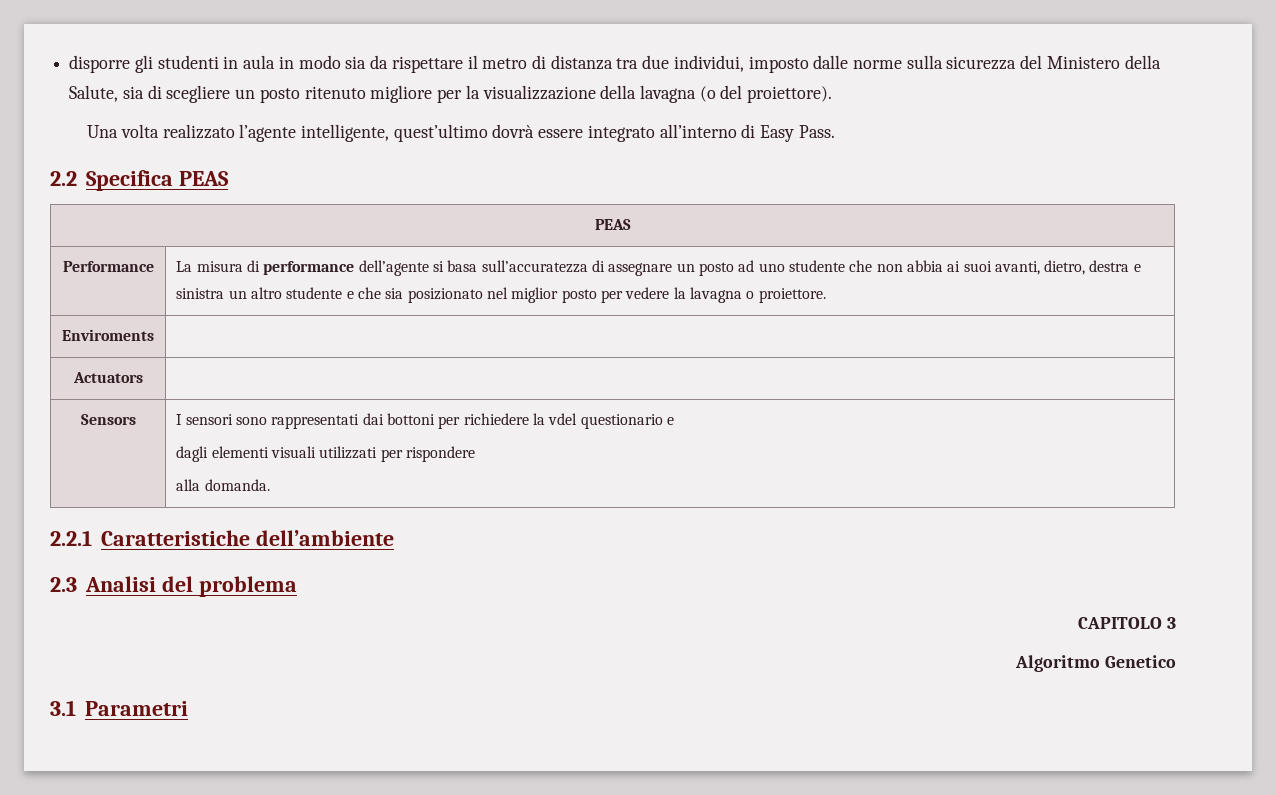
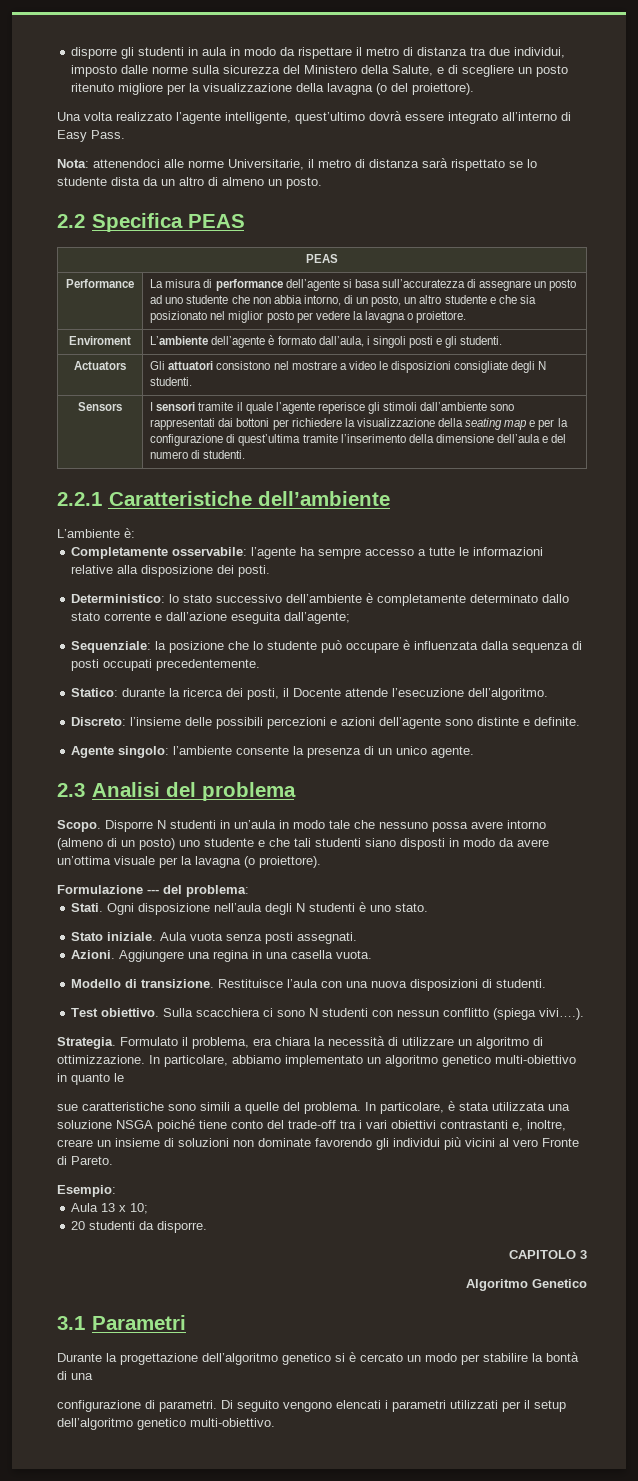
- disporre gli studenti in aula in modo sia da rispettare il metro di distanza tra due individui, imposto dalle norme sulla sicurezza del Ministero della Salute, sia di scegliere un posto ritenuto migliore per la visualizzazione della lavagna (o del proiettore).
+ disporre gli studenti in aula in modo da rispettare il metro di distanza tra due individui, imposto dalle norme sulla sicurezza del Ministero della Salute, e di scegliere un posto ritenuto migliore per la visualizzazione della lavagna (o del proiettore).
+ Nota: attenendoci alle norme Universitarie, il metro di distanza sarà rispettato se lo studente dista da un altro di almeno un posto.
- La misura di performance dell’agente si basa sull’accuratezza di assegnare un posto ad uno studente che non abbia ai suoi avanti, dietro, destra e sinistra un altro studente e che sia posizionato nel miglior posto per vedere la lavagna o proiettore.
+ La misura di performance dell’agente si basa sull’accuratezza di assegnare un posto ad uno studente che non abbia intorno, di un posto, un altro studente e che sia posizionato nel miglior posto per vedere la lavagna o proiettore.
- Enviroments |
- Actuators |
- Sensors | I sensori sono rappresentati dai bottoni per richiedere la vdel questionario e
- dagli elementi visuali utilizzati per rispondere
- alla domanda.
+ Enviroment | L’ambiente dell’agente è formato dall’aula, i singoli posti e gli studenti.
+ Actuators | Gli attuatori consistono nel mostrare a video le disposizioni consigliate degli N studenti.
+ Sensors | I sensori tramite il quale l’agente reperisce gli stimoli dall’ambiente sono rappresentati dai bottoni per richiedere la visualizzazione della seating map e per la configurazione di quest’ultima tramite l’inserimento della dimensione dell’aula e del numero di studenti.
  2.2.1 Caratteristiche dell’ambiente
+ L’ambiente è:
+ Completamente osservabile: l’agente ha sempre accesso a tutte le informazioni relative alla disposizione dei posti.
+ Deterministico: lo stato successivo dell’ambiente è completamente determinato dallo stato corrente e dall’azione eseguita dall’agente;
+ Sequenziale: la posizione che lo studente può occupare è influenzata dalla sequenza di posti occupati precedentemente.
+ Statico: durante la ricerca dei posti, il Docente attende l’esecuzione dell’algoritmo.
+ Discreto: l’insieme delle possibili percezioni e azioni dell’agente sono distinte e definite.
+ Agente singolo: l’ambiente consente la presenza di un unico agente.
  2.3 Analisi del problema
+ Scopo. Disporre N studenti in un’aula in modo tale che nessuno possa avere intorno (almeno di un posto) uno studente e che tali studenti siano disposti in modo da avere un’ottima visuale per la lavagna (o proiettore).
+ Formulazione --- del problema:
+ Stati. Ogni disposizione nell’aula degli N studenti è uno stato.
+ Stato iniziale. Aula vuota senza posti assegnati.
+ Azioni. Aggiungere una regina in una casella vuota.
+ Modello di transizione. Restituisce l’aula con una nuova disposizioni di studenti.
+ Test obiettivo. Sulla scacchiera ci sono N studenti con nessun conflitto (spiega vivi….).
+ Strategia. Formulato il problema, era chiara la necessità di utilizzare un algoritmo di ottimizzazione. In particolare, abbiamo implementato un algoritmo genetico multi-obiettivo in quanto le
+ sue caratteristiche sono simili a quelle del problema. In particolare, è stata utilizzata una soluzione NSGA poiché tiene conto del trade-off tra i vari obiettivi contrastanti e, inoltre, creare un insieme di soluzioni non dominate favorendo gli individui più vicini al vero Fronte di Pareto.
+ Esempio:
+ Aula 13 x 10;
+ 20 studenti da disporre.
+ Durante la progettazione dell’algoritmo genetico si è cercato un modo per stabilire la bontà di una
+ configurazione di parametri. Di seguito vengono elencati i parametri utilizzati per il setup dell’algoritmo genetico multi-obiettivo.

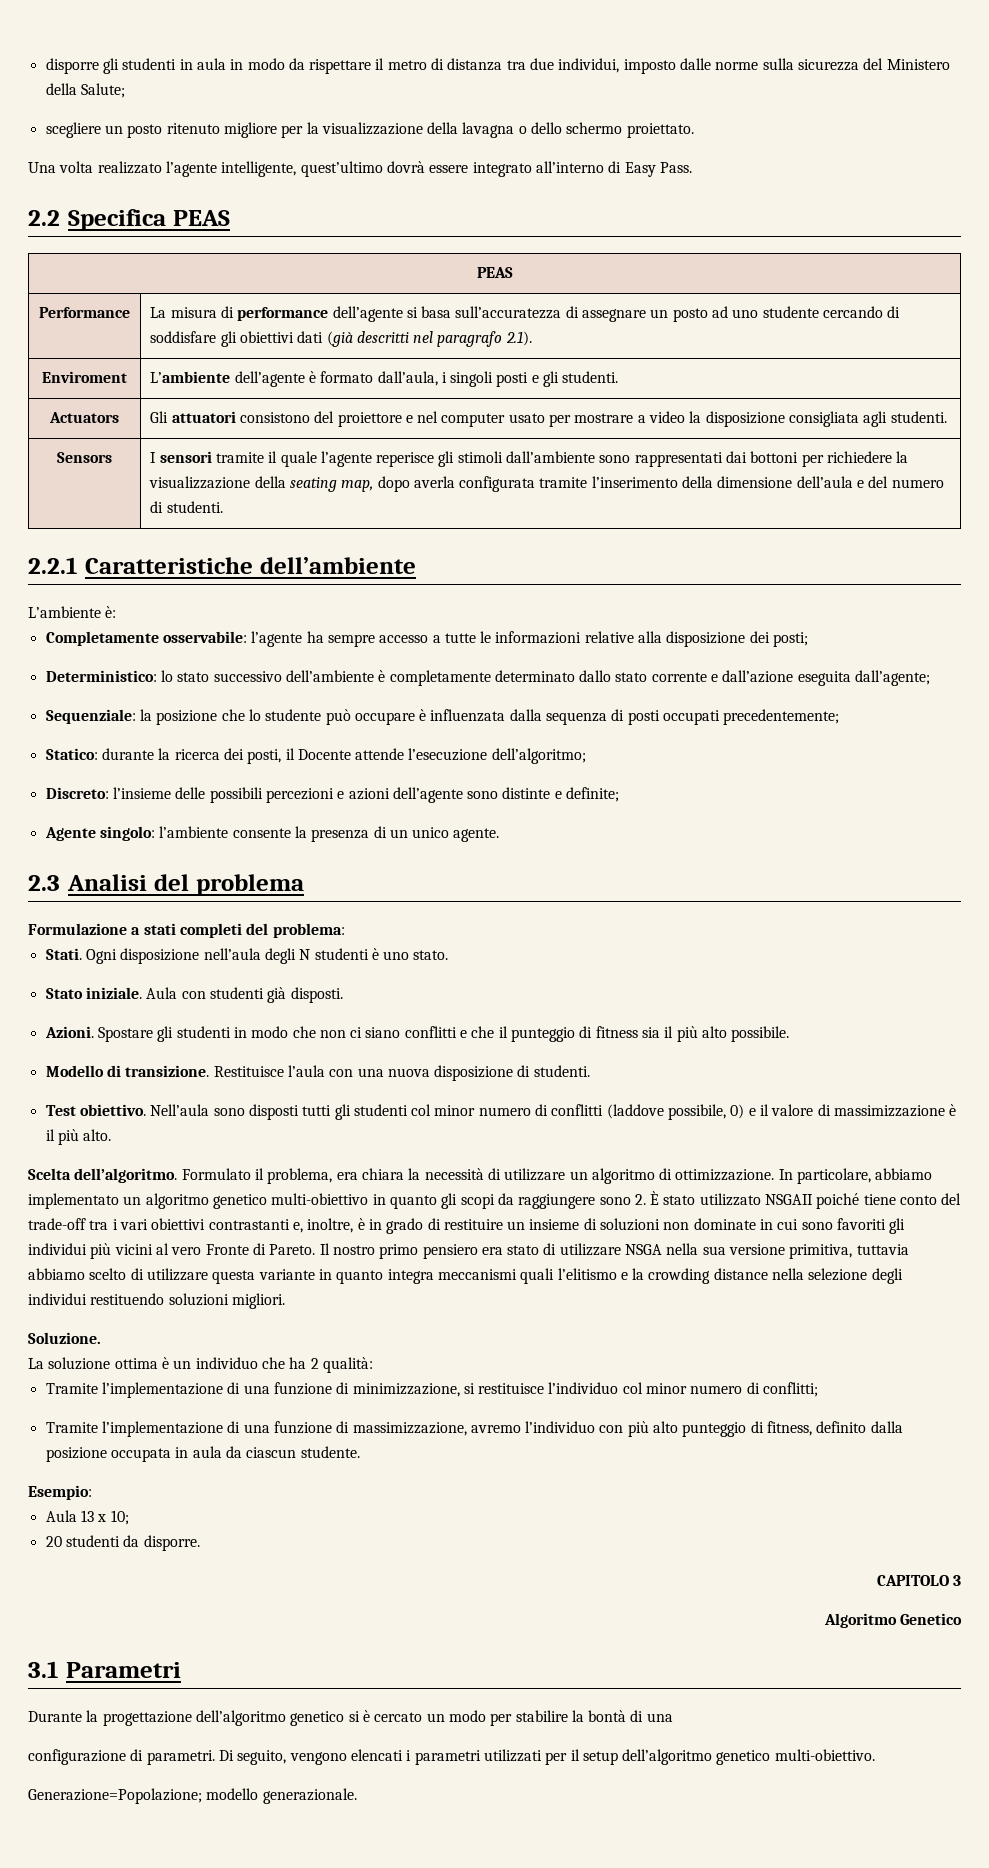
- disporre gli studenti in aula in modo da rispettare il metro di distanza tra due individui, imposto dalle norme sulla sicurezza del Ministero della Salute, e di scegliere un posto ritenuto migliore per la visualizzazione della lavagna (o del proiettore).
+ disporre gli studenti in aula in modo da rispettare il metro di distanza tra due individui, imposto dalle norme sulla sicurezza del Ministero della Salute;
+ scegliere un posto ritenuto migliore per la visualizzazione della lavagna o dello schermo proiettato.
- Nota: attenendoci alle norme Universitarie, il metro di distanza sarà rispettato se lo studente dista da un altro di almeno un posto.
- Performance | La misura di performance dell’agente si basa sull’accuratezza di assegnare un posto ad uno studente che non abbia intorno, di un posto, un altro studente e che sia posizionato nel miglior posto per vedere la lavagna o proiettore.
+ Performance | La misura di performance dell’agente si basa sull’accuratezza di assegnare un posto ad uno studente cercando di soddisfare gli obiettivi dati (già descritti nel paragrafo 2.1).
- Actuators | Gli attuatori consistono nel mostrare a video le disposizioni consigliate degli N studenti.
+ Actuators | Gli attuatori consistono del proiettore e nel computer usato per mostrare a video la disposizione consigliata agli studenti.
- Sensors | I sensori tramite il quale l’agente reperisce gli stimoli dall’ambiente sono rappresentati dai bottoni per richiedere la visualizzazione della seating map e per la configurazione di quest’ultima tramite l’inserimento della dimensione dell’aula e del numero di studenti.
+ Sensors | I sensori tramite il quale l’agente reperisce gli stimoli dall’ambiente sono rappresentati dai bottoni per richiedere la visualizzazione della seating map, dopo averla configurata tramite l’inserimento della dimensione dell’aula e del numero di studenti.
- Completamente osservabile: l’agente ha sempre accesso a tutte le informazioni relative alla disposizione dei posti.
+ Completamente osservabile: l’agente ha sempre accesso a tutte le informazioni relative alla disposizione dei posti;
- Sequenziale: la posizione che lo studente può occupare è influenzata dalla sequenza di posti occupati precedentemente.
+ Sequenziale: la posizione che lo studente può occupare è influenzata dalla sequenza di posti occupati precedentemente;
- Statico: durante la ricerca dei posti, il Docente attende l’esecuzione dell’algoritmo.
+ Statico: durante la ricerca dei posti, il Docente attende l’esecuzione dell’algoritmo;
- Discreto: l’insieme delle possibili percezioni e azioni dell’agente sono distinte e definite.
+ Discreto: l’insieme delle possibili percezioni e azioni dell’agente sono distinte e definite;
- Scopo. Disporre N studenti in un’aula in modo tale che nessuno possa avere intorno (almeno di un posto) uno studente e che tali studenti siano disposti in modo da avere un’ottima visuale per la lavagna (o proiettore).
- Formulazione --- del problema:
+ Formulazione a stati completi del problema:
- Aula vuota senza posti assegnati.
- Azioni. Aggiungere una regina in una casella vuota.
+ Aula con studenti già disposti.
+ Azioni. Spostare gli studenti in modo che non ci siano conflitti e che il punteggio di fitness sia il più alto possibile.
- Restituisce l’aula con una nuova disposizioni di studenti.
+ Restituisce l’aula con una nuova disposizione di studenti.
- Sulla scacchiera ci sono N studenti con nessun conflitto (spiega vivi….).
- Strategia.
+ Nell’aula sono disposti tutti gli studenti col minor numero di conflitti (laddove possibile, 0) e il valore di massimizzazione è il più alto.
+ Scelta dell’algoritmo.
- In particolare, abbiamo implementato un algoritmo genetico multi-obiettivo in quanto le
- sue caratteristiche sono simili a quelle del problema. In particolare, è stata utilizzata una soluzione NSGA poiché tiene conto del trade-off tra i vari obiettivi contrastanti e, inoltre, creare un insieme di soluzioni non dominate favorendo gli individui più vicini al vero Fronte di Pareto.
+ In particolare, abbiamo implementato un algoritmo genetico multi-obiettivo in quanto gli scopi da raggiungere sono 2. È stato utilizzato NSGAII poiché tiene conto del trade-off tra i vari obiettivi contrastanti e, inoltre, è in grado di restituire un insieme di soluzioni non dominate in cui sono favoriti gli individui più vicini al vero Fronte di Pareto. Il nostro primo pensiero era stato di utilizzare NSGA nella sua versione primitiva, tuttavia abbiamo scelto di utilizzare questa variante in quanto integra meccanismi quali l’elitismo e la crowding distance nella selezione degli individui restituendo soluzioni migliori.
+ Soluzione.
+ La soluzione ottima è un individuo che ha 2 qualità:
+ Tramite l’implementazione di una funzione di minimizzazione, si restituisce l’individuo col minor numero di conflitti;
+ Tramite l’implementazione di una funzione di massimizzazione, avremo l’individuo con più alto punteggio di fitness, definito dalla posizione occupata in aula da ciascun studente.
- Di seguito vengono elencati i parametri utilizzati per il setup dell’algoritmo genetico multi-obiettivo.
+ Di seguito, vengono elencati i parametri utilizzati per il setup dell’algoritmo genetico multi-obiettivo.
+ Generazione=Popolazione; modello generazionale.

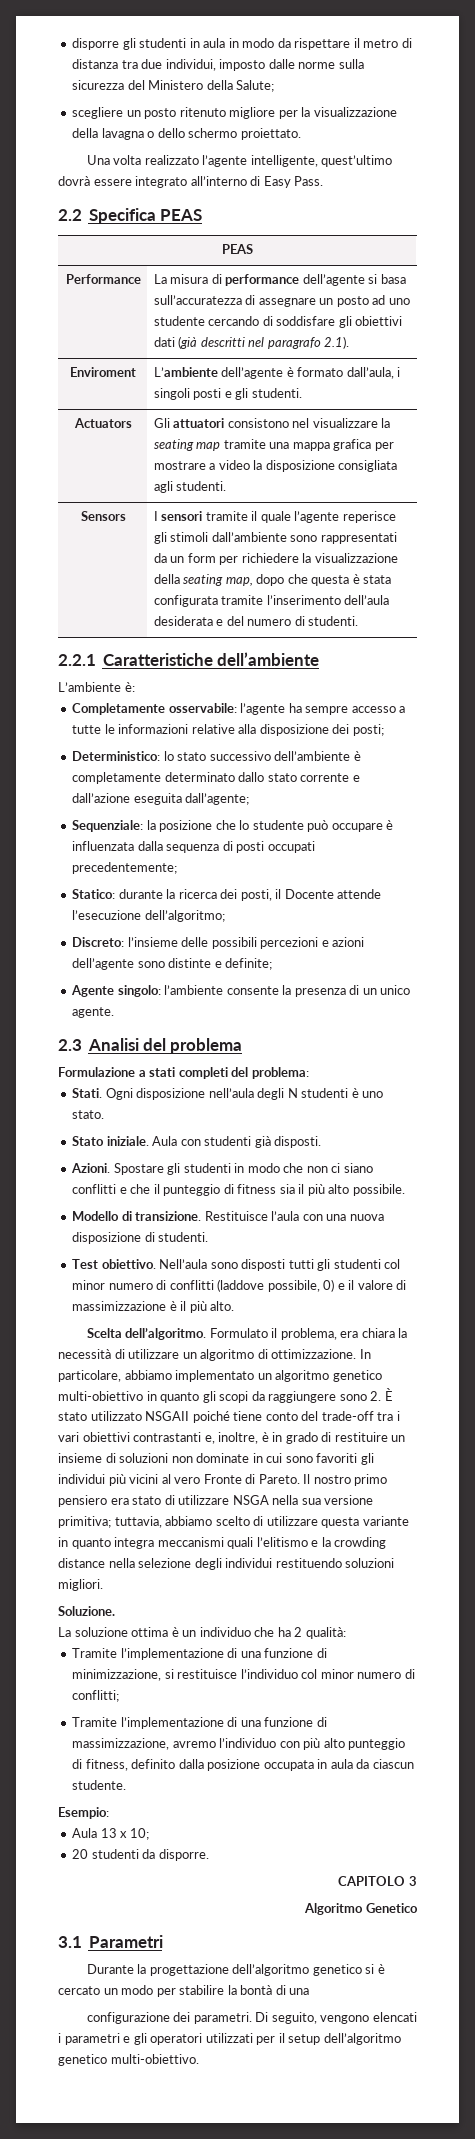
- Actuators | Gli attuatori consistono del proiettore e nel computer usato per mostrare a video la disposizione consigliata agli studenti.
+ Actuators | Gli attuatori consistono nel visualizzare la seating map tramite una mappa grafica per mostrare a video la disposizione consigliata agli studenti.
- Sensors | I sensori tramite il quale l’agente reperisce gli stimoli dall’ambiente sono rappresentati dai bottoni per richiedere la visualizzazione della seating map, dopo averla configurata tramite l’inserimento della dimensione dell’aula e del numero di studenti.
+ Sensors | I sensori tramite il quale l’agente reperisce gli stimoli dall’ambiente sono rappresentati da un form per richiedere la visualizzazione della seating map, dopo che questa è stata configurata tramite l’inserimento dell’aula desiderata e del numero di studenti.
- Il nostro primo pensiero era stato di utilizzare NSGA nella sua versione primitiva, tuttavia abbiamo scelto di utilizzare questa variante in quanto integra meccanismi quali l’elitismo e la crowding distance nella selezione degli individui restituendo soluzioni migliori.
+ Il nostro primo pensiero era stato di utilizzare NSGA nella sua versione primitiva; tuttavia, abbiamo scelto di utilizzare questa variante in quanto integra meccanismi quali l’elitismo e la crowding distance nella selezione degli individui restituendo soluzioni migliori.
- configurazione di parametri.
+ configurazione dei parametri.
- Di seguito, vengono elencati i parametri utilizzati per il setup dell’algoritmo genetico multi-obiettivo.
+ Di seguito, vengono elencati i parametri e gli operatori utilizzati per il setup dell’algoritmo genetico multi-obiettivo.
- Generazione=Popolazione; modello generazionale.

